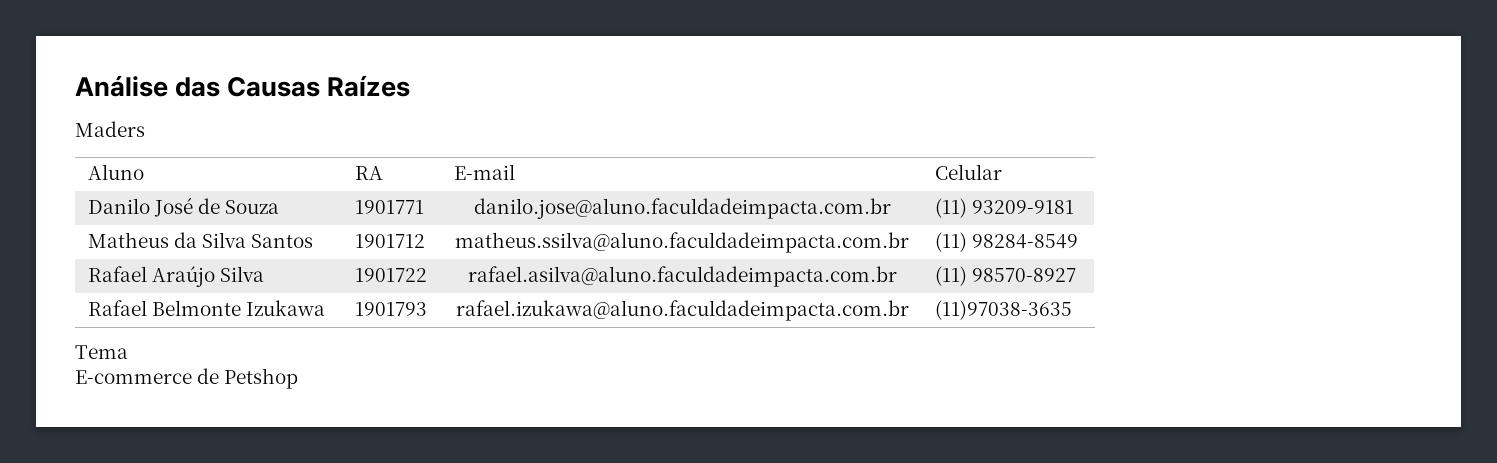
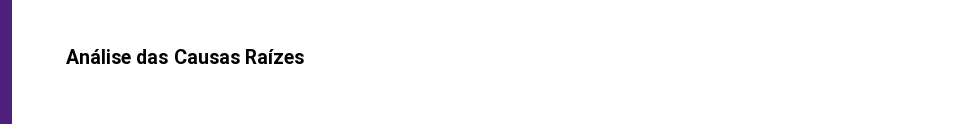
- Maders
- Aluno | RA | E-mail | Celular
- Danilo José de Souza | 1901771 | danilo.jose@aluno.faculdadeimpacta.com.br | (11) 93209-9181
- Matheus da Silva Santos | 1901712 | matheus.ssilva@aluno.faculdadeimpacta.com.br | (11) 98284-8549
- Rafael Araújo Silva | 1901722 | rafael.asilva@aluno.faculdadeimpacta.com.br | (11) 98570-8927
- Rafael Belmonte Izukawa | 1901793 | rafael.izukawa@aluno.faculdadeimpacta.com.br | (11)97038-3635
- Tema
- E-commerce de Petshop

